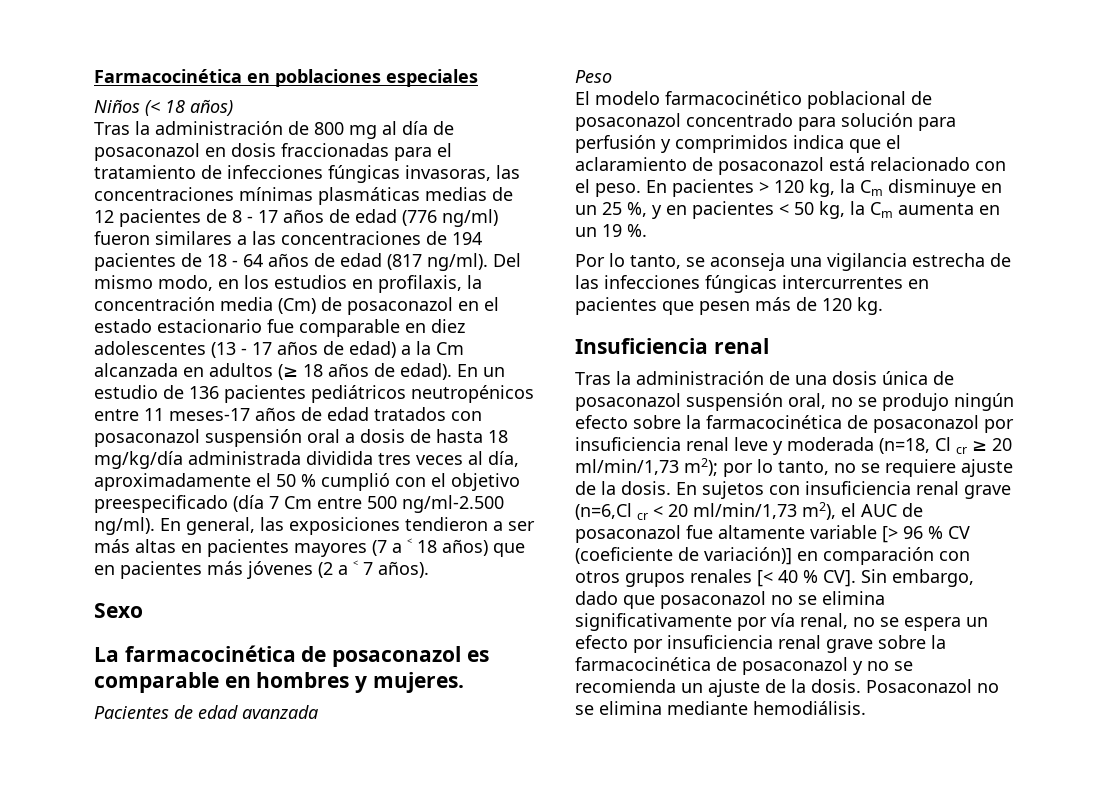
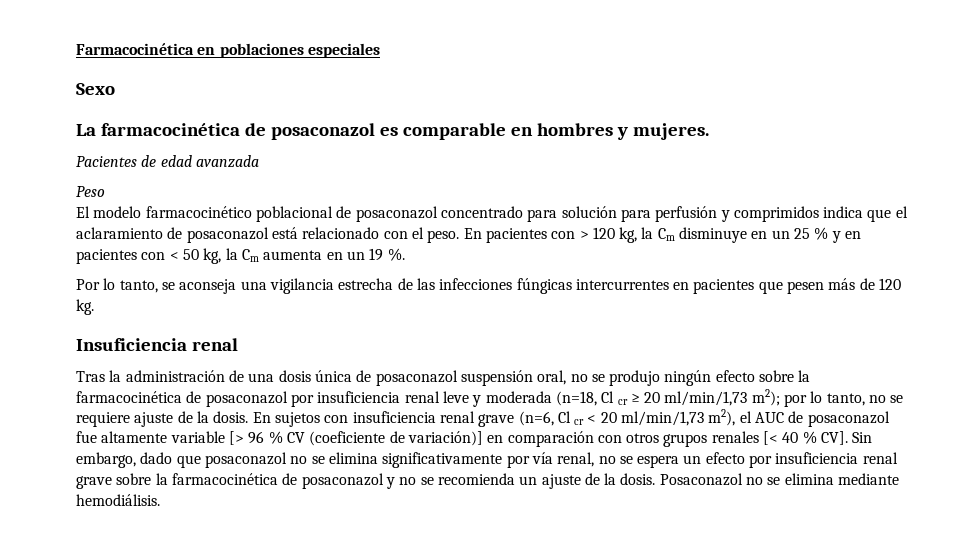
- Niños (< 18 años)
- Tras la administración de 800 mg al día de posaconazol en dosis fraccionadas para el tratamiento de infecciones fúngicas invasoras, las concentraciones mínimas plasmáticas medias de 12 pacientes de 8 - 17 años de edad (776 ng/ml) fueron similares a las concentraciones de 194 pacientes de 18 - 64 años de edad (817 ng/ml). Del mismo modo, en los estudios en profilaxis, la concentración media (Cm) de posaconazol en el estado estacionario fue comparable en diez adolescentes (13 - 17 años de edad) a la Cm alcanzada en adultos (≥ 18 años de edad). En un estudio de 136 pacientes pediátricos neutropénicos entre 11 meses-17 años de edad tratados con posaconazol suspensión oral a dosis de hasta 18 mg/kg/día administrada dividida tres veces al día, aproximadamente el 50 % cumplió con el objetivo preespecificado (día 7 Cm entre 500 ng/ml-2.500 ng/ml). En general, las exposiciones tendieron a ser más altas en pacientes mayores (7 a ˂ 18 años) que en pacientes más jóvenes (2 a ˂ 7 años).
- En pacientes > 120 kg, la Cm disminuye en un 25 %, y en pacientes < 50 kg, la Cm aumenta en un 19 %.
+ En pacientes con > 120 kg, la Cm disminuye en un 25 % y en pacientes con < 50 kg, la Cm aumenta en un 19 %.
- En sujetos con insuficiencia renal grave (n=6,Cl cr < 20 ml/min/1,73 m2), el AUC de posaconazol fue altamente variable [> 96 % CV (coeficiente de variación)] en comparación con otros grupos renales [< 40 % CV]. Sin embargo, dado que posaconazol no se elimina significativamente por vía renal, no se espera un efecto por insuficiencia renal grave sobre la farmacocinética de posaconazol y no se recomienda un ajuste de la dosis.
+ En sujetos con insuficiencia renal grave (n=6, Cl cr < 20 ml/min/1,73 m2), el AUC de posaconazol fue altamente variable [> 96 % CV (coeficiente de variación)] en comparación con otros grupos renales [< 40 % CV]. Sin embargo, dado que posaconazol no se elimina significativamente por vía renal, no se espera un efecto por insuficiencia renal grave sobre la farmacocinética de posaconazol y no se recomienda un ajuste de la dosis.

